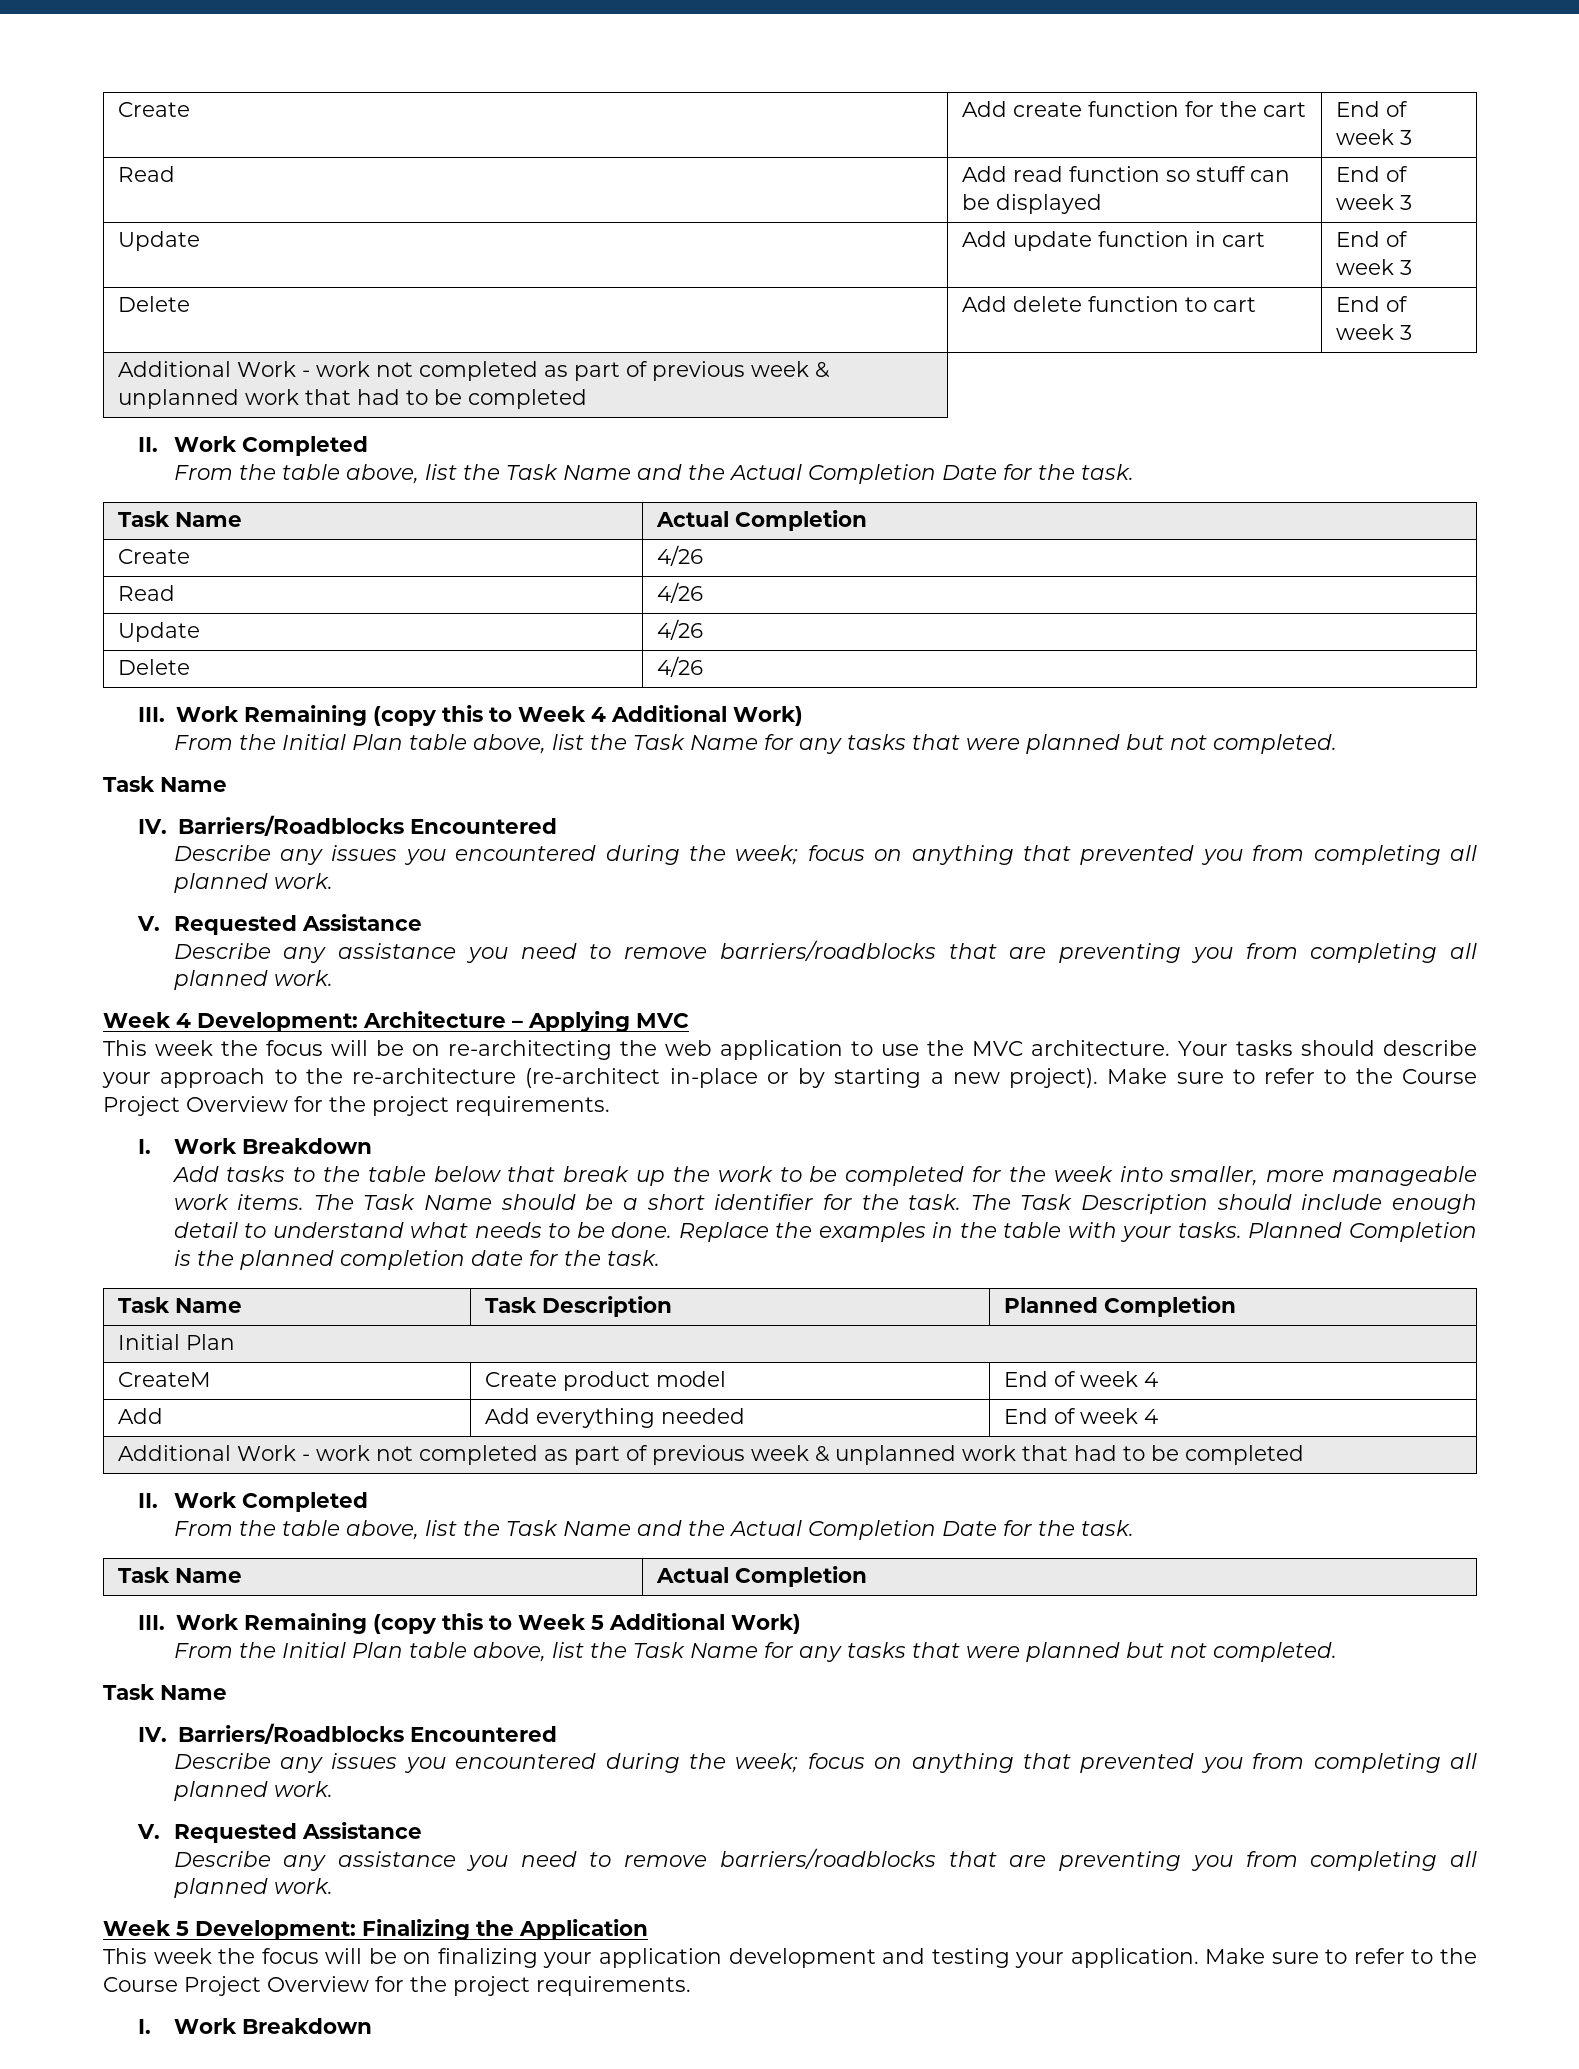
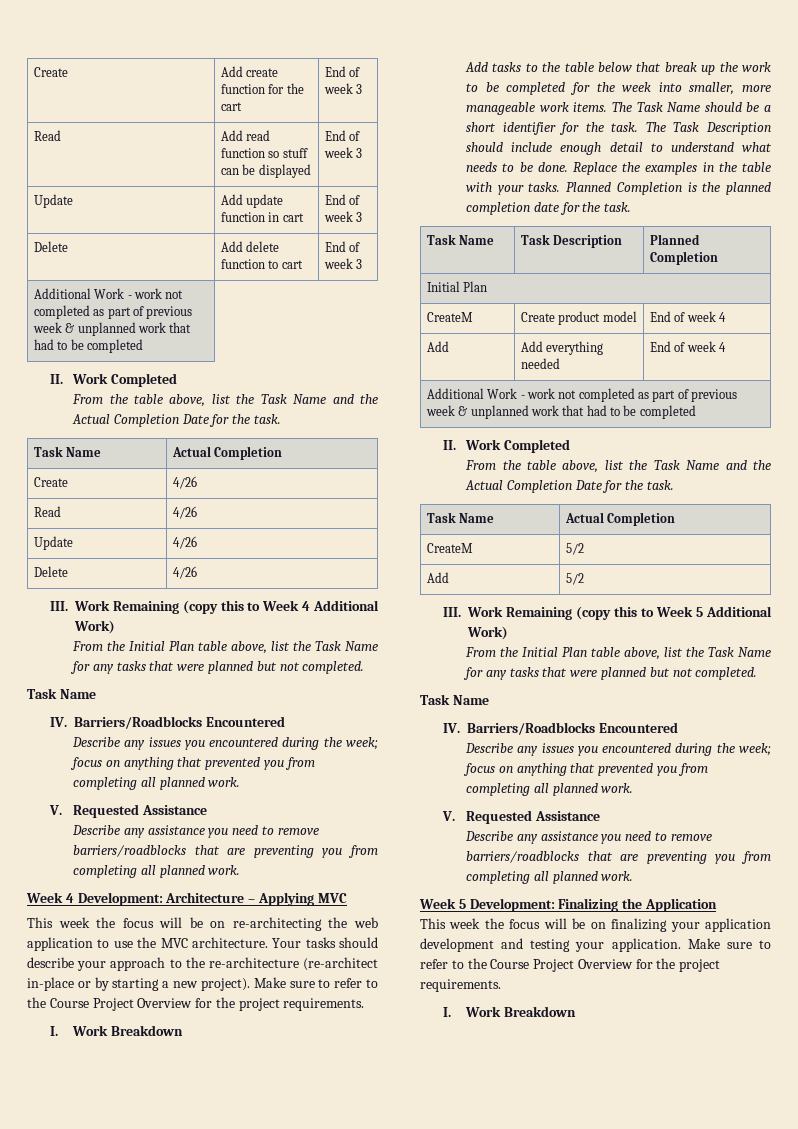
+ CreateM | 5/2
+ Add | 5/2

